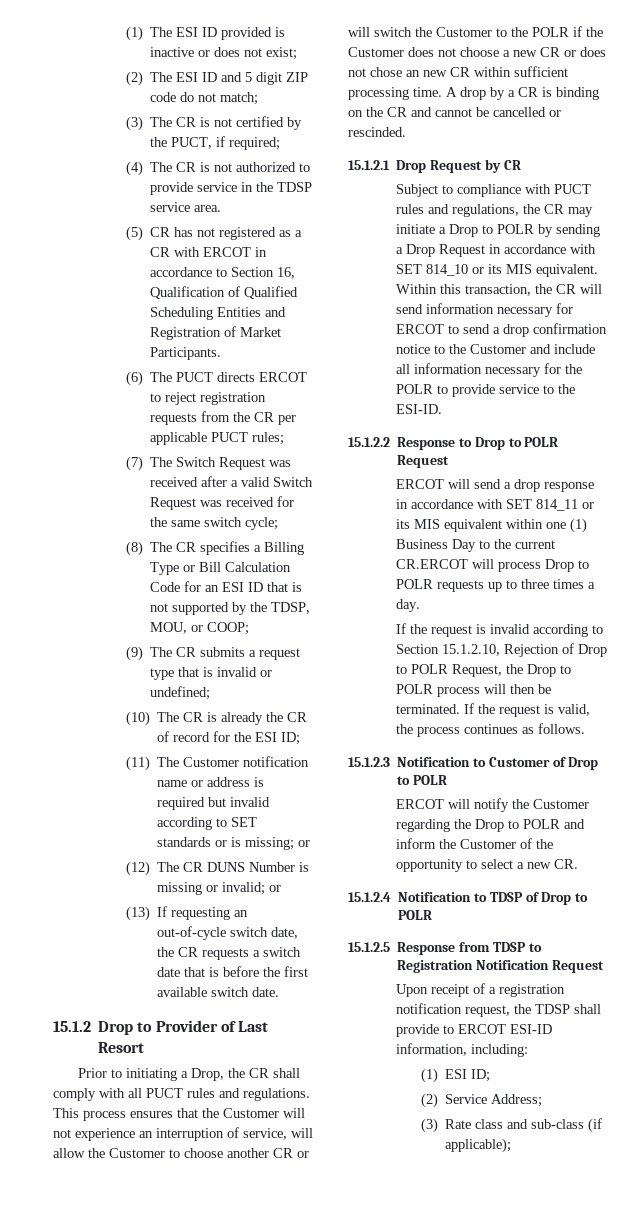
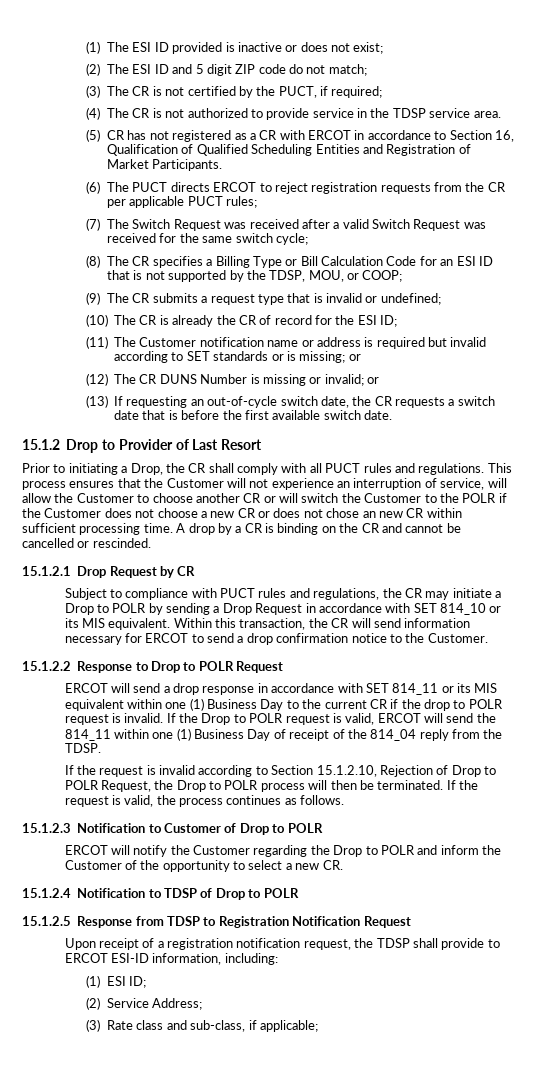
- Within this transaction, the CR will send information necessary for ERCOT to send a drop confirmation notice to the Customer and include all information necessary for the POLR to provide service to the ESI-ID.
+ Within this transaction, the CR will send information necessary for ERCOT to send a drop confirmation notice to the Customer.
- ERCOT will send a drop response in accordance with SET 814_11 or its MIS equivalent within one (1) Business Day to the current CR.ERCOT will process Drop to POLR requests up to three times a day.
+ ERCOT will send a drop response in accordance with SET 814_11 or its MIS equivalent within one (1) Business Day to the current CR if the drop to POLR request is invalid. If the Drop to POLR request is valid, ERCOT will send the 814_11 within one (1) Business Day of receipt of the 814_04 reply from the TDSP.
- (3) Rate class and sub-class (if applicable);
+ (3) Rate class and sub-class, if applicable;

